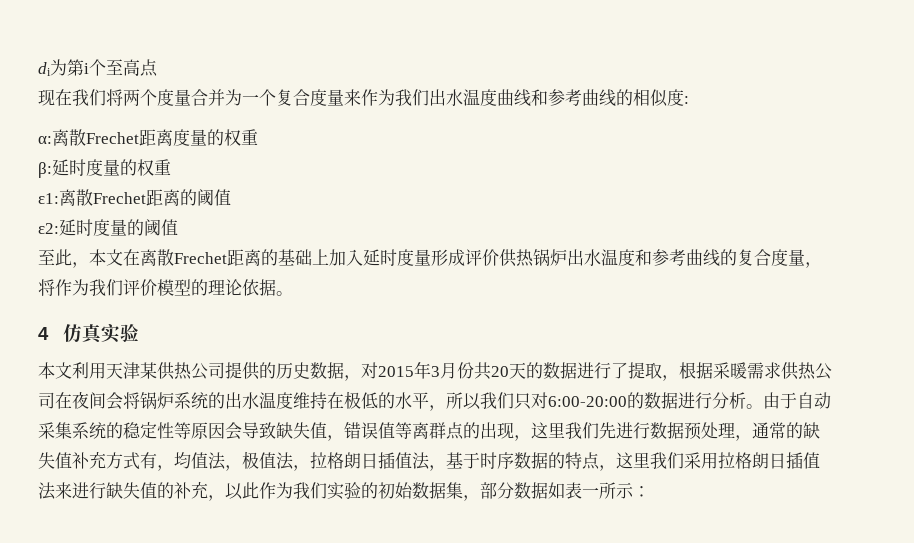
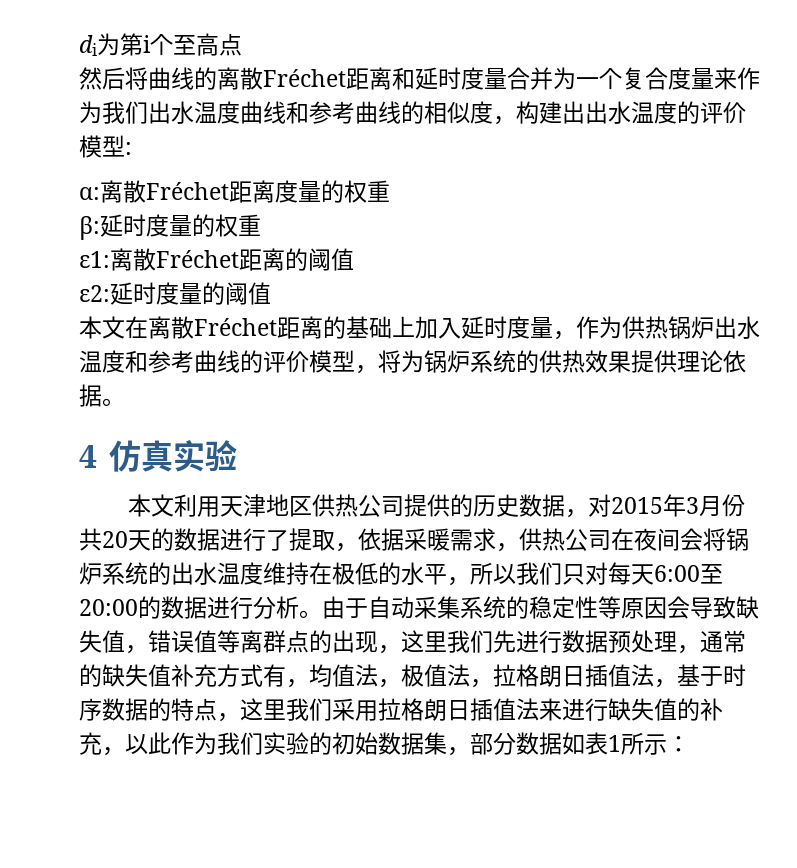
- 现在我们将两个度量合并为一个复合度量来作为我们出水温度曲线和参考曲线的相似度:
+ 然后将曲线的离散Fréchet距离和延时度量合并为一个复合度量来作为我们出水温度曲线和参考曲线的相似度，构建出出水温度的评价模型:
- α:离散Frechet距离度量的权重
+ α:离散Fréchet距离度量的权重
- ε1:离散Frechet距离的阈值
+ ε1:离散Fréchet距离的阈值
- 至此，本文在离散Frechet距离的基础上加入延时度量形成评价供热锅炉出水温度和参考曲线的复合度量，将作为我们评价模型的理论依据。
+ 本文在离散Fréchet距离的基础上加入延时度量，作为供热锅炉出水温度和参考曲线的评价模型，将为锅炉系统的供热效果提供理论依据。
- 本文利用天津某供热公司提供的历史数据，对2015年3月份共20天的数据进行了提取，根据采暖需求供热公司在夜间会将锅炉系统的出水温度维持在极低的水平，所以我们只对6:00-20:00的数据进行分析。
+ 本文利用天津地区供热公司提供的历史数据，对2015年3月份共20天的数据进行了提取，依据采暖需求，供热公司在夜间会将锅炉系统的出水温度维持在极低的水平，所以我们只对每天6:00至20:00的数据进行分析。
- 由于自动采集系统的稳定性等原因会导致缺失值，错误值等离群点的出现，这里我们先进行数据预处理，通常的缺失值补充方式有，均值法，极值法，拉格朗日插值法，基于时序数据的特点，这里我们采用拉格朗日插值法来进行缺失值的补充，以此作为我们实验的初始数据集，部分数据如表一所示：
+ 由于自动采集系统的稳定性等原因会导致缺失值，错误值等离群点的出现，这里我们先进行数据预处理，通常的缺失值补充方式有，均值法，极值法，拉格朗日插值法，基于时序数据的特点，这里我们采用拉格朗日插值法来进行缺失值的补充，以此作为我们实验的初始数据集，部分数据如表1所示：

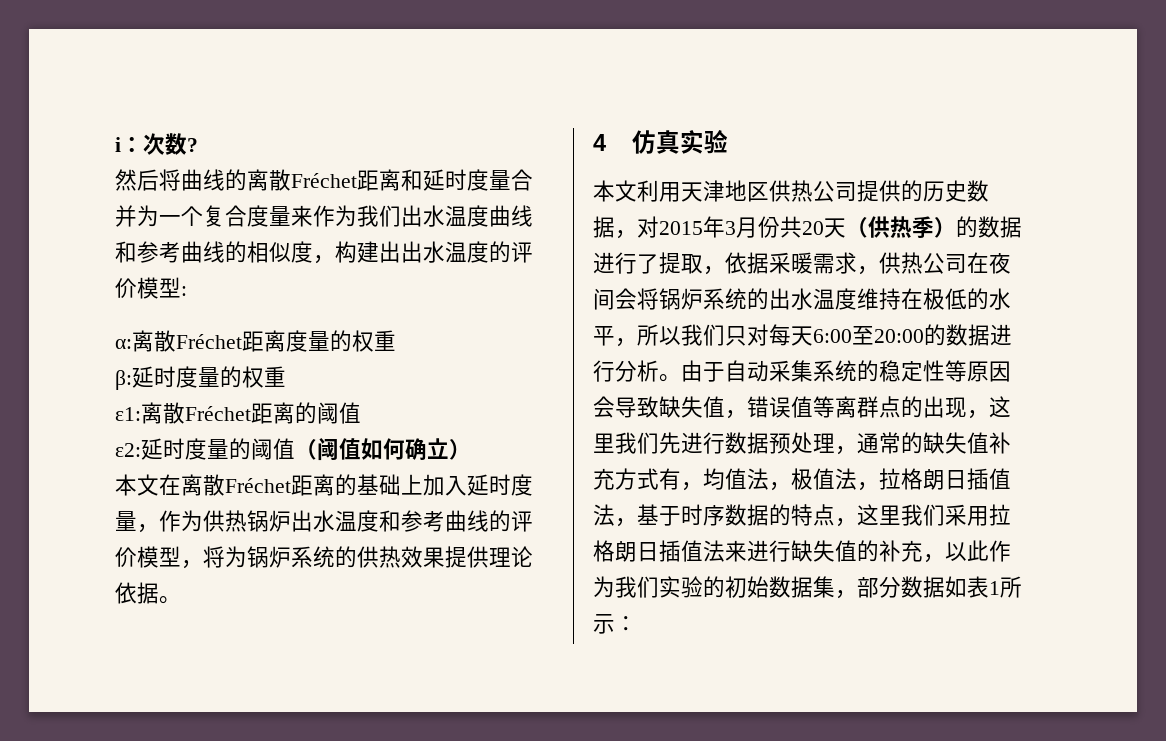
- di为第i个至高点
+ i：次数?
- ε2:延时度量的阈值
+ ε2:延时度量的阈值（阈值如何确立）
- 本文利用天津地区供热公司提供的历史数据，对2015年3月份共20天的数据进行了提取，依据采暖需求，供热公司在夜间会将锅炉系统的出水温度维持在极低的水平，所以我们只对每天6:00至20:00的数据进行分析。
+ 本文利用天津地区供热公司提供的历史数据，对2015年3月份共20天（供热季）的数据进行了提取，依据采暖需求，供热公司在夜间会将锅炉系统的出水温度维持在极低的水平，所以我们只对每天6:00至20:00的数据进行分析。

